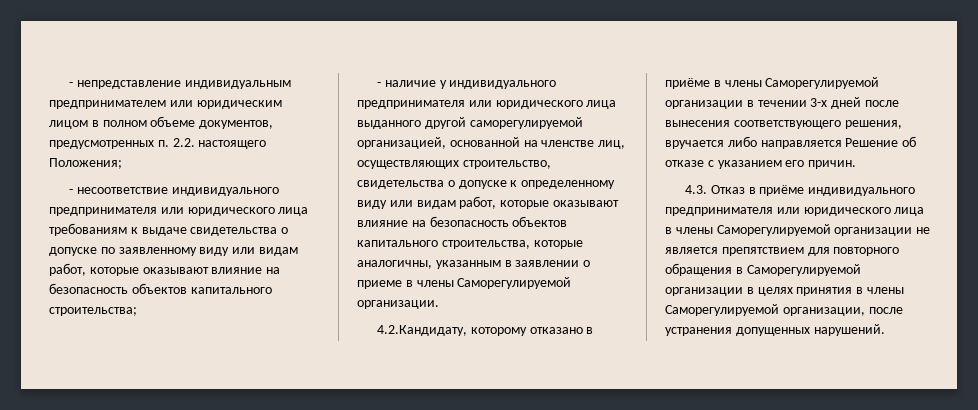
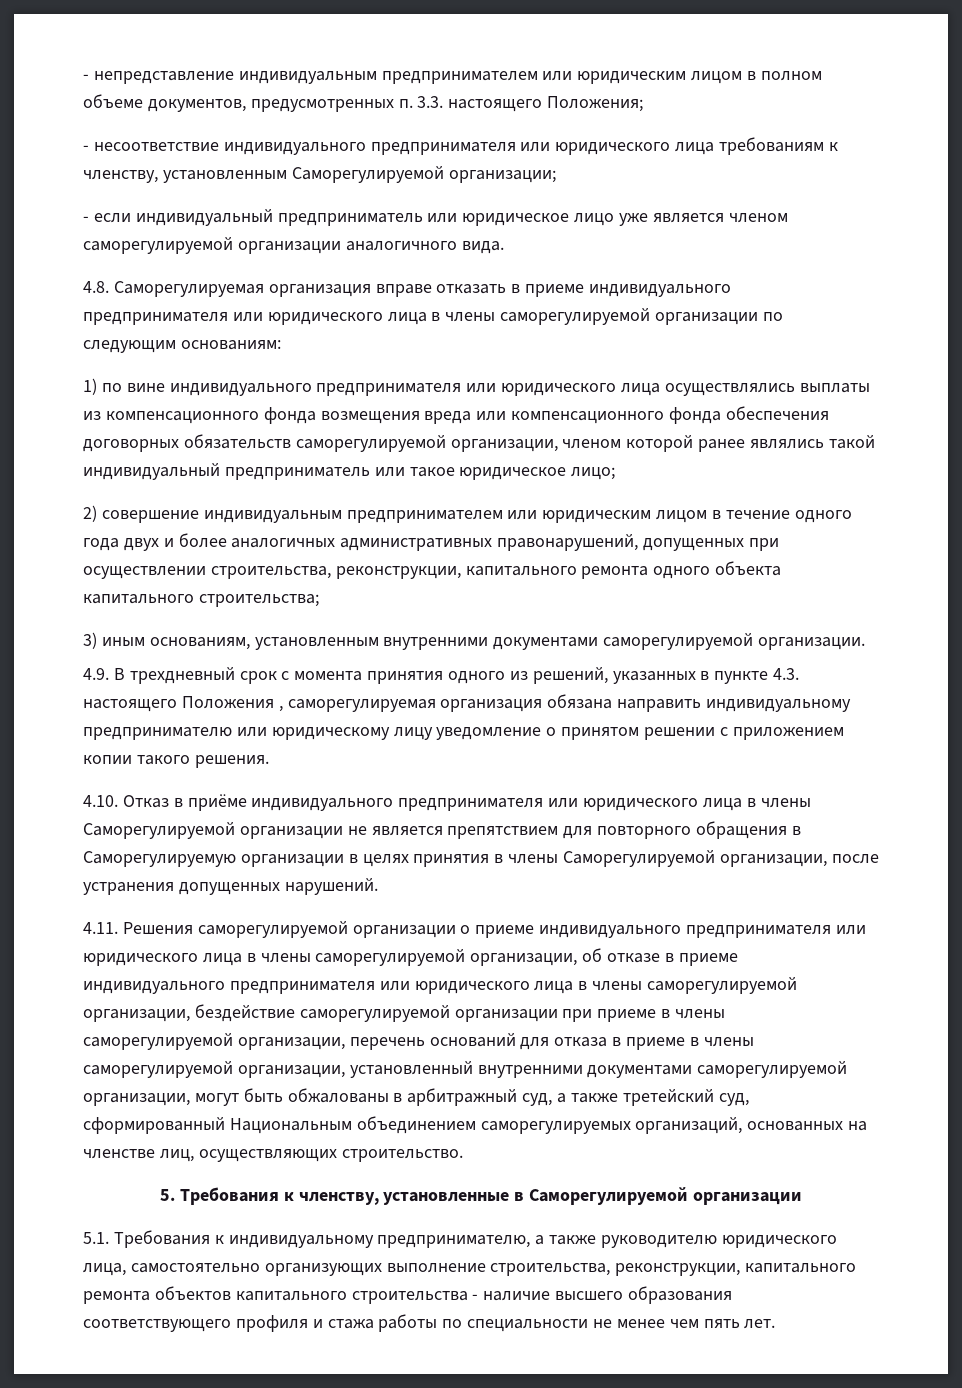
- - непредставление индивидуальным предпринимателем или юридическим лицом в полном объеме документов, предусмотренных п. 2.2. настоящего Положения;
+ - непредставление индивидуальным предпринимателем или юридическим лицом в полном объеме документов, предусмотренных п. 3.3. настоящего Положения;
- - несоответствие индивидуального предпринимателя или юридического лица требованиям к выдаче свидетельства о допуске по заявленному виду или видам работ, которые оказывают влияние на безопасность объектов капитального строительства;
- - наличие у индивидуального предпринимателя или юридического лица выданного другой саморегулируемой организацией, основанной на членстве лиц, осуществляющих строительство, свидетельства о допуске к определенному виду или видам работ, которые оказывают влияние на безопасность объектов капитального строительства, которые аналогичны, указанным в заявлении о приеме в члены Саморегулируемой организации.
- 4.2.Кандидату, которому отказано в приёме в члены Саморегулируемой организации в течении 3-х дней после вынесения соответствующего решения, вручается либо направляется Решение об отказе с указанием его причин.
- 4.3. Отказ в приёме индивидуального предпринимателя или юридического лица в члены Саморегулируемой организации не является препятствием для повторного обращения в Саморегулируемой организации в целях принятия в члены Саморегулируемой организации, после устранения допущенных нарушений.
+ - несоответствие индивидуального предпринимателя или юридического лица требованиям к членству, установленным Саморегулируемой организации;
+ - если индивидуальный предприниматель или юридическое лицо уже является членом саморегулируемой организации аналогичного вида.
+ 4.8. Саморегулируемая организация вправе отказать в приеме индивидуального предпринимателя или юридического лица в члены саморегулируемой организации по следующим основаниям:
+ 1) по вине индивидуального предпринимателя или юридического лица осуществлялись выплаты из компенсационного фонда возмещения вреда или компенсационного фонда обеспечения договорных обязательств саморегулируемой организации, членом которой ранее являлись такой индивидуальный предприниматель или такое юридическое лицо;
+ 2) совершение индивидуальным предпринимателем или юридическим лицом в течение одного года двух и более аналогичных административных правонарушений, допущенных при осуществлении строительства, реконструкции, капитального ремонта одного объекта капитального строительства;
+ 3) иным основаниям, установленным внутренними документами саморегулируемой организации.
+ 4.9. В трехдневный срок с момента принятия одного из решений, указанных в пункте 4.3. настоящего Положения , саморегулируемая организация обязана направить индивидуальному предпринимателю или юридическому лицу уведомление о принятом решении с приложением копии такого решения.
+ 4.10. Отказ в приёме индивидуального предпринимателя или юридического лица в члены Саморегулируемой организации не является препятствием для повторного обращения в Саморегулируемую организации в целях принятия в члены Саморегулируемой организации, после устранения допущенных нарушений.
+ 4.11. Решения саморегулируемой организации о приеме индивидуального предпринимателя или юридического лица в члены саморегулируемой организации, об отказе в приеме индивидуального предпринимателя или юридического лица в члены саморегулируемой организации, бездействие саморегулируемой организации при приеме в члены саморегулируемой организации, перечень оснований для отказа в приеме в члены саморегулируемой организации, установленный внутренними документами саморегулируемой организации, могут быть обжалованы в арбитражный суд, а также третейский суд, сформированный Национальным объединением саморегулируемых организаций, основанных на членстве лиц, осуществляющих строительство.
+ 5. Требования к членству, установленные в Саморегулируемой организации
+ 5.1. Требования к индивидуальному предпринимателю, а также руководителю юридического лица, самостоятельно организующих выполнение строительства, реконструкции, капитального ремонта объектов капитального строительства - наличие высшего образования соответствующего профиля и стажа работы по специальности не менее чем пять лет.

